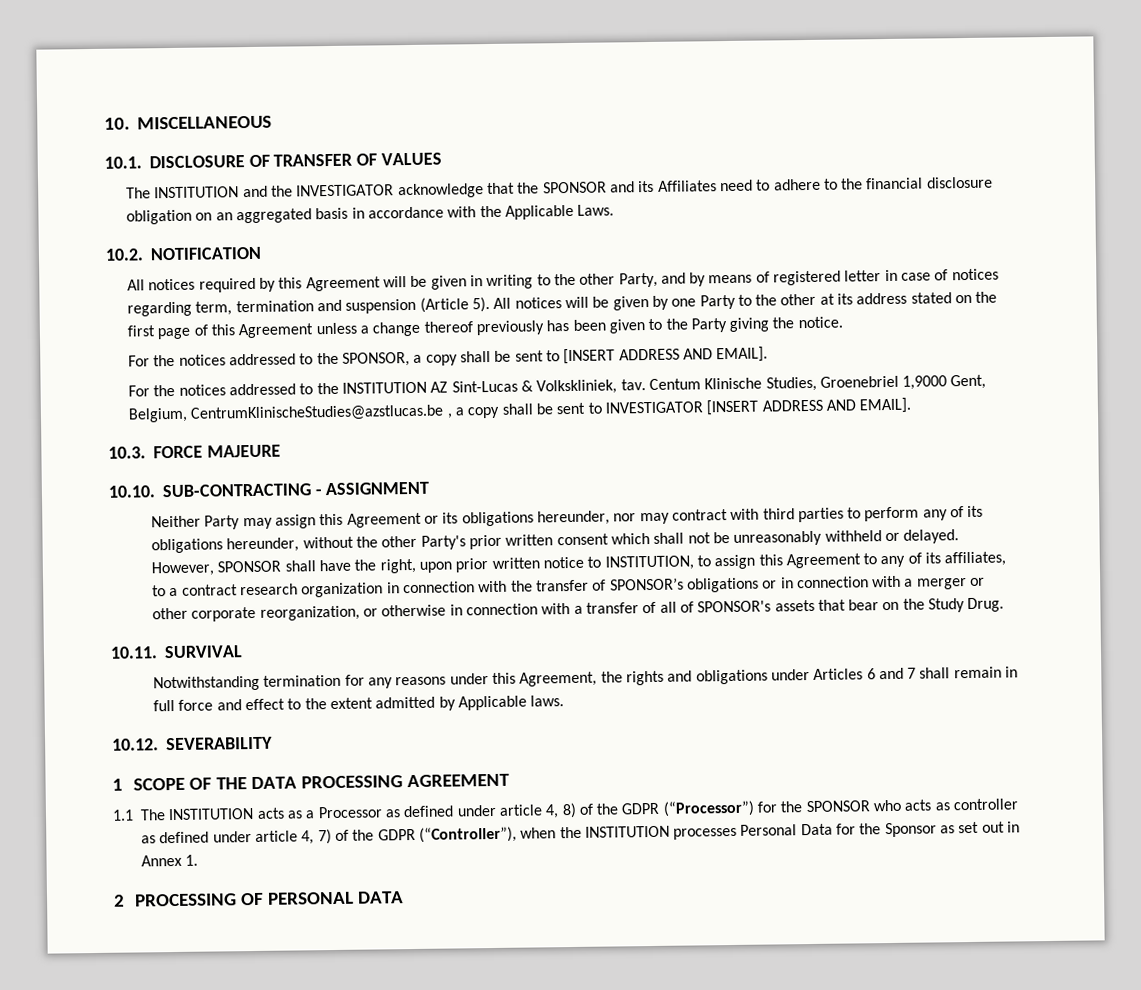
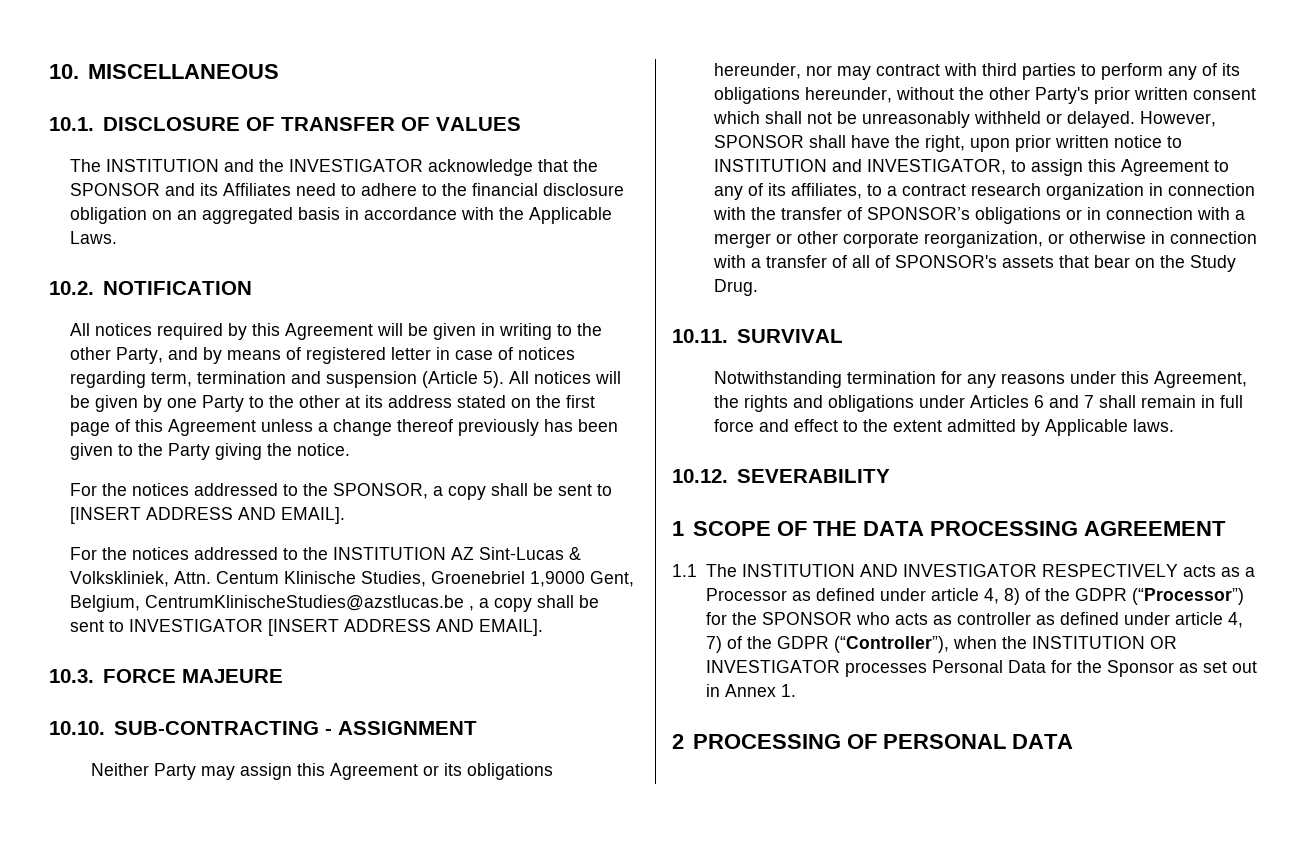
- For the notices addressed to the INSTITUTION AZ Sint-Lucas & Volkskliniek, tav.
+ For the notices addressed to the INSTITUTION AZ Sint-Lucas & Volkskliniek, Attn.
- However, SPONSOR shall have the right, upon prior written notice to INSTITUTION, to assign this Agreement to any of its affiliates, to a contract research organization in connection with the transfer of SPONSOR’s obligations or in connection with a merger or other corporate reorganization, or otherwise in connection with a transfer of all of SPONSOR's assets that bear on the Study Drug.
+ However, SPONSOR shall have the right, upon prior written notice to INSTITUTION and INVESTIGATOR, to assign this Agreement to any of its affiliates, to a contract research organization in connection with the transfer of SPONSOR’s obligations or in connection with a merger or other corporate reorganization, or otherwise in connection with a transfer of all of SPONSOR's assets that bear on the Study Drug.
- 1.1 The INSTITUTION acts as a Processor as defined under article 4, 8) of the GDPR (“Processor”) for the SPONSOR who acts as controller as defined under article 4, 7) of the GDPR (“Controller”), when the INSTITUTION processes Personal Data for the Sponsor as set out in Annex 1.
+ 1.1 The INSTITUTION AND INVESTIGATOR RESPECTIVELY acts as a Processor as defined under article 4, 8) of the GDPR (“Processor”) for the SPONSOR who acts as controller as defined under article 4, 7) of the GDPR (“Controller”), when the INSTITUTION OR INVESTIGATOR processes Personal Data for the Sponsor as set out in Annex 1.

